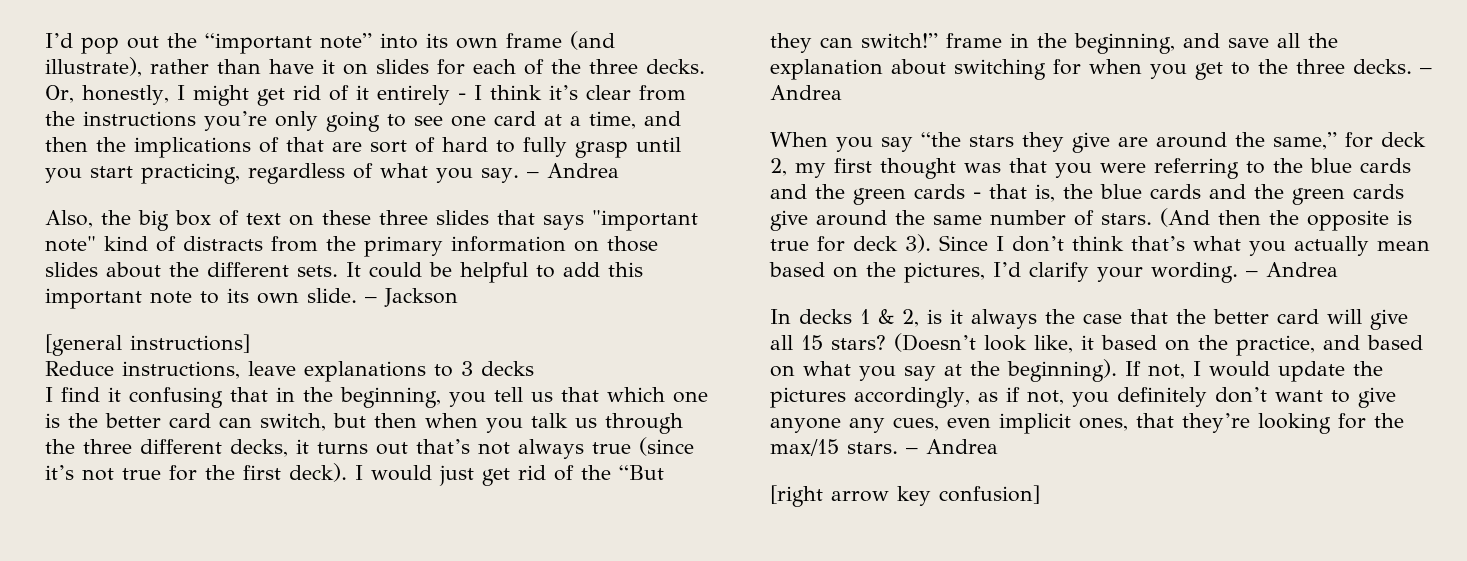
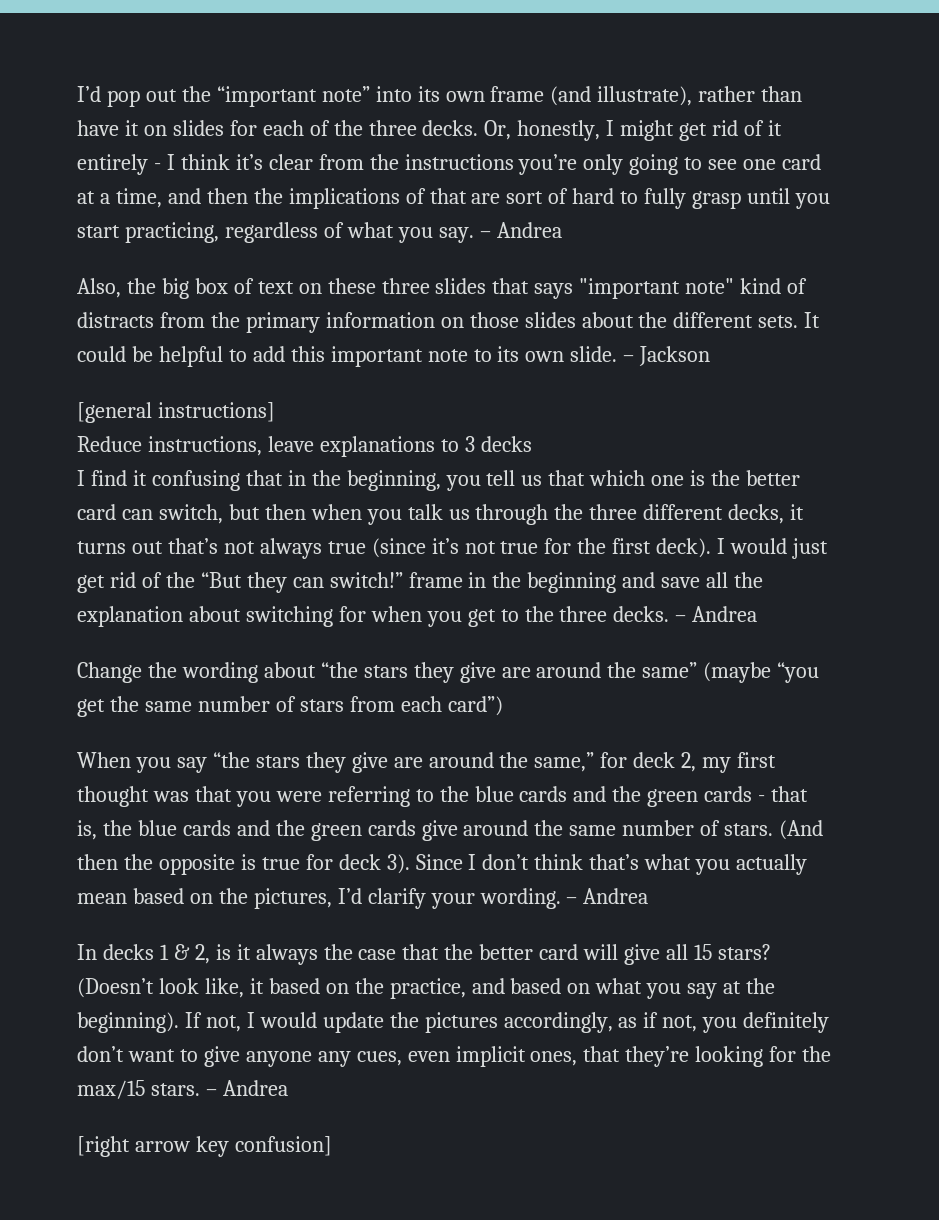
- I would just get rid of the “But they can switch!” frame in the beginning, and save all the explanation about switching for when you get to the three decks.
+ I would just get rid of the “But they can switch!” frame in the beginning and save all the explanation about switching for when you get to the three decks.
+ Change the wording about “the stars they give are around the same” (maybe “you get the same number of stars from each card”)

